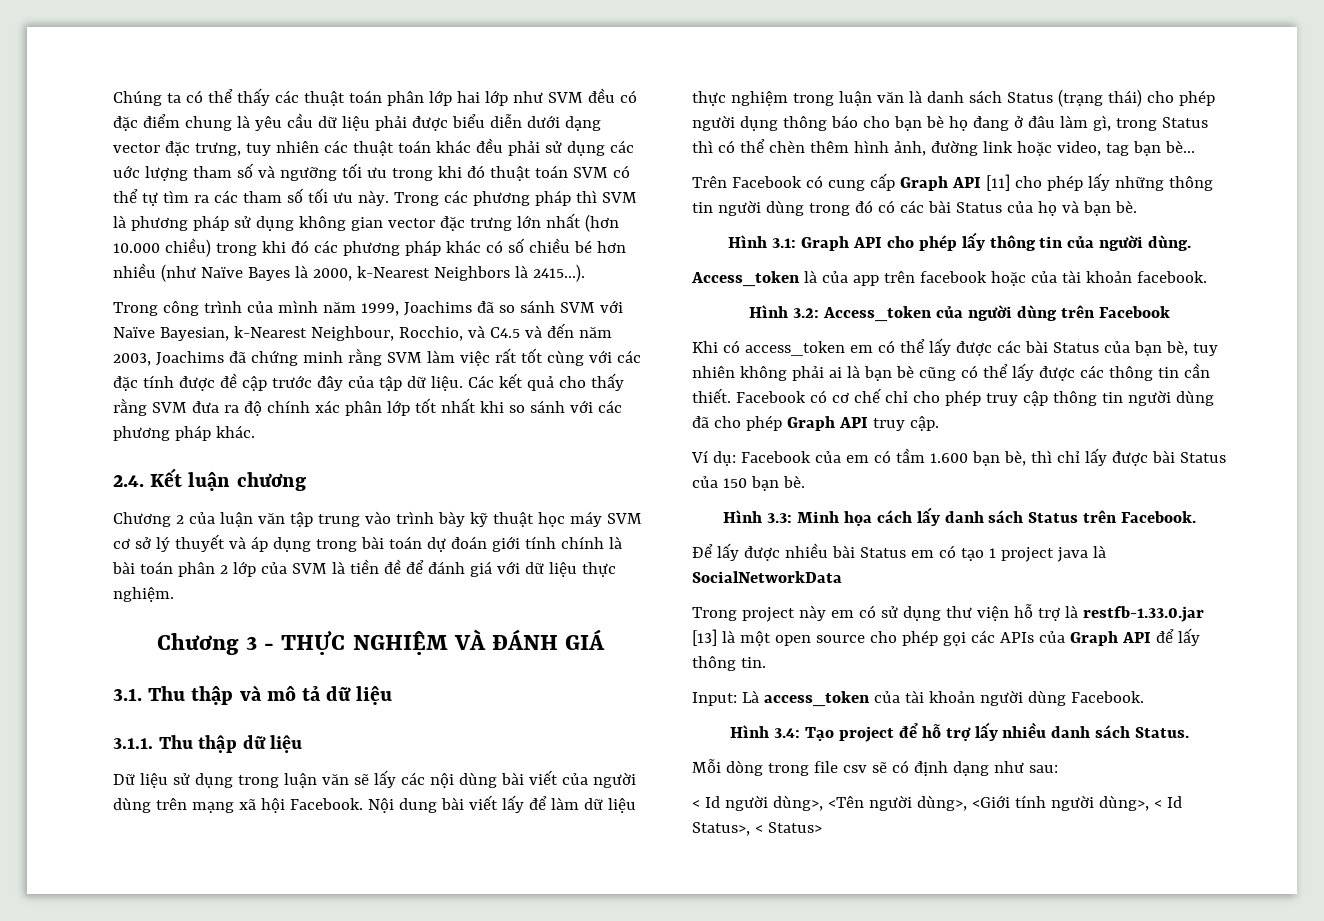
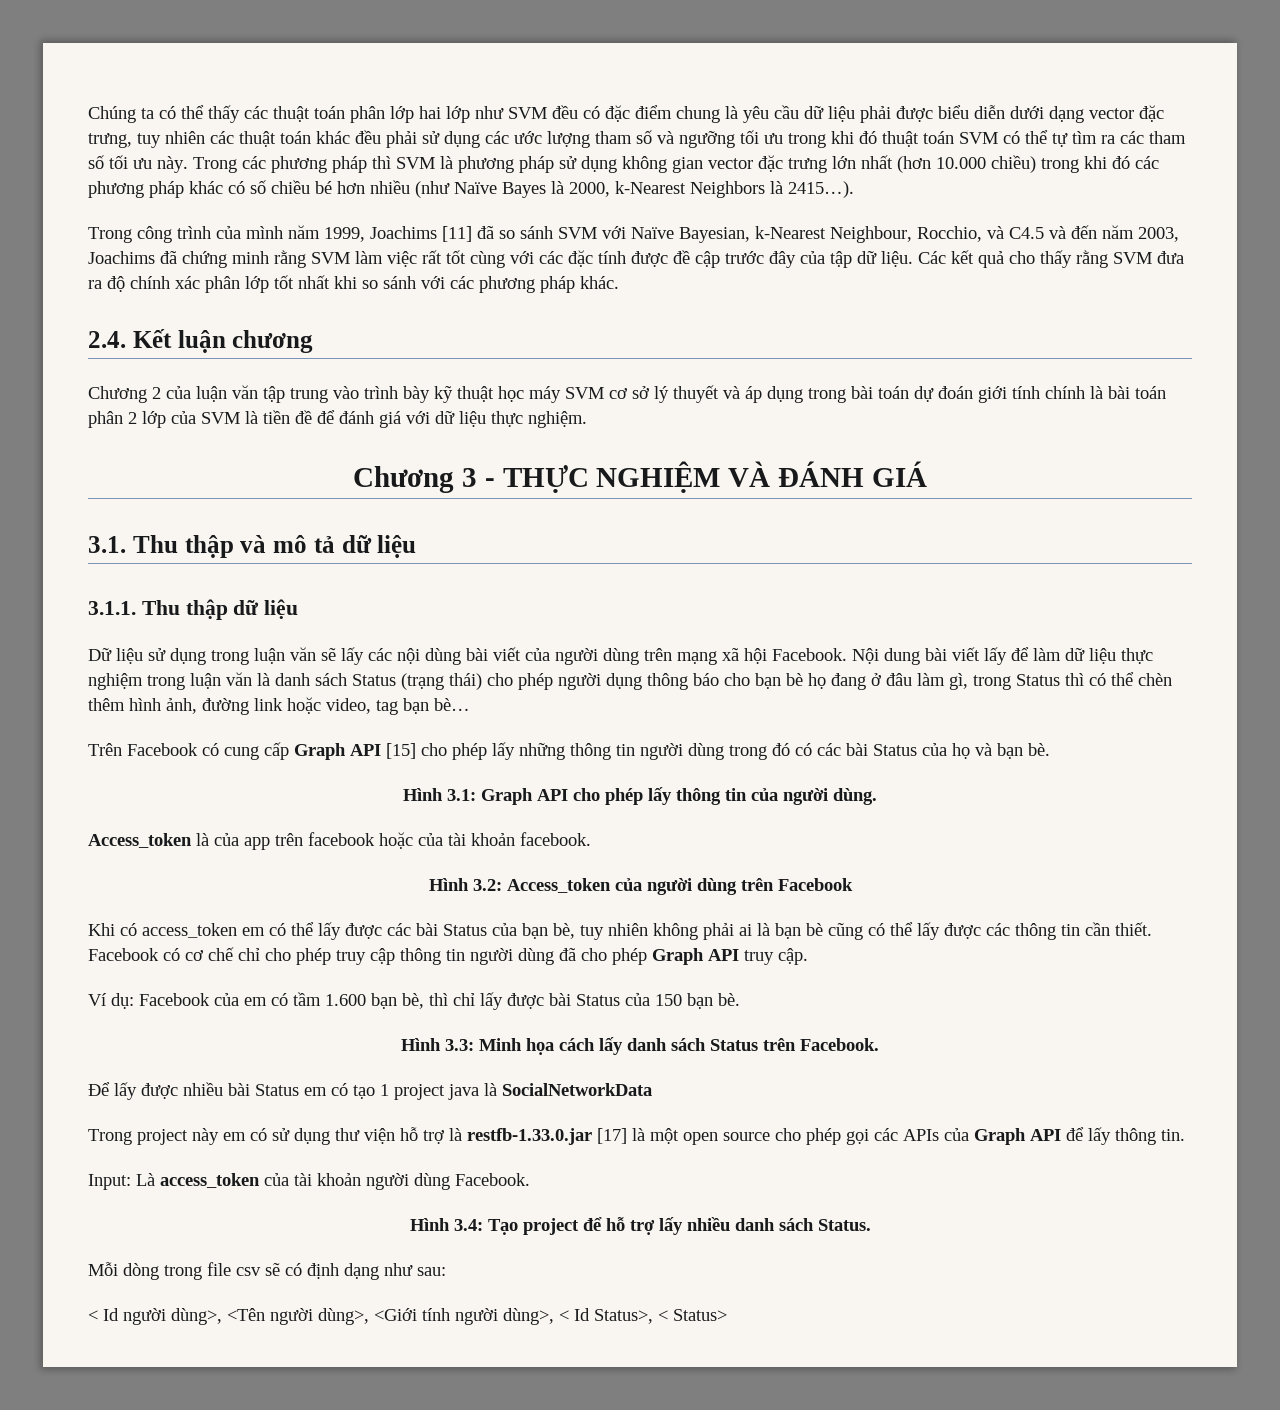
- Chúng ta có thể thấy các thuật toán phân lớp hai lớp như SVM đều có đặc điểm chung là yêu cầu dữ liệu phải được biểu diễn dưới dạng vector đặc trưng, tuy nhiên các thuật toán khác đều phải sử dụng các uớc lượng tham số và ngưỡng tối ưu trong khi đó thuật toán SVM có thể tự tìm ra các tham số tối ưu này.
+ Chúng ta có thể thấy các thuật toán phân lớp hai lớp như SVM đều có đặc điểm chung là yêu cầu dữ liệu phải được biểu diễn dưới dạng vector đặc trưng, tuy nhiên các thuật toán khác đều phải sử dụng các ước lượng tham số và ngưỡng tối ưu trong khi đó thuật toán SVM có thể tự tìm ra các tham số tối ưu này.
- Trong công trình của mình năm 1999, Joachims đã so sánh SVM với Naïve Bayesian, k-Nearest Neighbour, Rocchio, và C4.5 và đến năm 2003, Joachims đã chứng minh rằng SVM làm việc rất tốt cùng với các đặc tính được đề cập trước đây của tập dữ liệu.
+ Trong công trình của mình năm 1999, Joachims [11] đã so sánh SVM với Naïve Bayesian, k-Nearest Neighbour, Rocchio, và C4.5 và đến năm 2003, Joachims đã chứng minh rằng SVM làm việc rất tốt cùng với các đặc tính được đề cập trước đây của tập dữ liệu.
- Trên Facebook có cung cấp Graph API [11] cho phép lấy những thông tin người dùng trong đó có các bài Status của họ và bạn bè.
+ Trên Facebook có cung cấp Graph API [15] cho phép lấy những thông tin người dùng trong đó có các bài Status của họ và bạn bè.
- Trong project này em có sử dụng thư viện hỗ trợ là restfb-1.33.0.jar [13] là một open source cho phép gọi các APIs của Graph API để lấy thông tin.
+ Trong project này em có sử dụng thư viện hỗ trợ là restfb-1.33.0.jar [17] là một open source cho phép gọi các APIs của Graph API để lấy thông tin.

